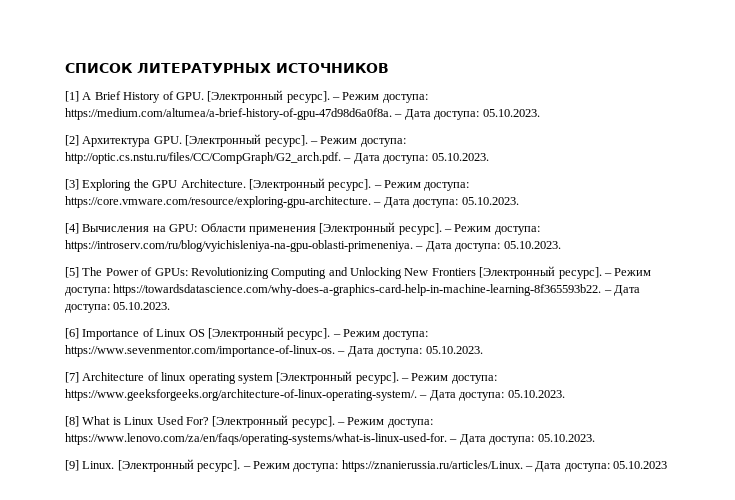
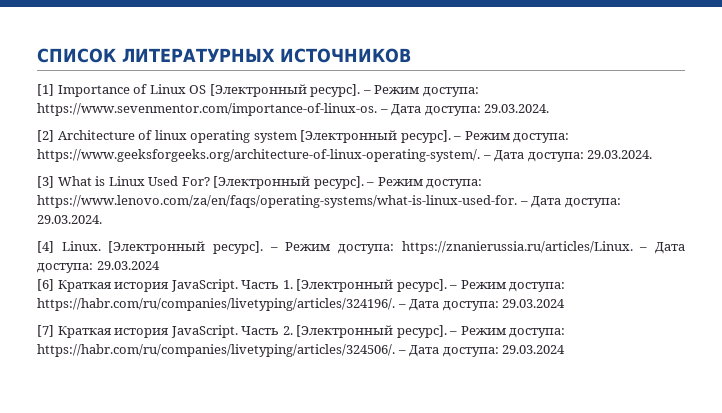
- [1] A Brief History of GPU. [Электронный ресурс]. – Режим доступа: https://medium.com/altumea/a-brief-history-of-gpu-47d98d6a0f8a. – Дата доступа: 05.10.2023.
- [2] Архитектура GPU. [Электронный ресурс]. – Режим доступа: http://optic.cs.nstu.ru/files/CC/CompGraph/G2_arch.pdf. – Дата доступа: 05.10.2023.
- [3] Exploring the GPU Architecture. [Электронный ресурс]. – Режим доступа: https://core.vmware.com/resource/exploring-gpu-architecture. – Дата доступа: 05.10.2023.
- [4] Вычисления на GPU: Области применения [Электронный ресурс]. – Режим доступа: https://introserv.com/ru/blog/vyichisleniya-na-gpu-oblasti-primeneniya. – Дата доступа: 05.10.2023.
- [5] The Power of GPUs: Revolutionizing Computing and Unlocking New Frontiers [Электронный ресурс]. – Режим доступа: https://towardsdatascience.com/why-does-a-graphics-card-help-in-machine-learning-8f365593b22. – Дата доступа: 05.10.2023.
- [6] Importance of Linux OS [Электронный ресурс].
+ [1] Importance of Linux OS [Электронный ресурс].
- – Режим доступа: https://www.sevenmentor.com/importance-of-linux-os. – Дата доступа: 05.10.2023.
- [7] Architecture of linux operating system [Электронный ресурс].
+ – Режим доступа: https://www.sevenmentor.com/importance-of-linux-os. – Дата доступа: 29.03.2024.
+ [2] Architecture of linux operating system [Электронный ресурс].
- – Режим доступа: https://www.geeksforgeeks.org/architecture-of-linux-operating-system/. – Дата доступа: 05.10.2023.
- [8] What is Linux Used For?
+ – Режим доступа: https://www.geeksforgeeks.org/architecture-of-linux-operating-system/. – Дата доступа: 29.03.2024.
+ [3] What is Linux Used For?
- – Режим доступа: https://www.lenovo.com/za/en/faqs/operating-systems/what-is-linux-used-for. – Дата доступа: 05.10.2023.
- [9] Linux.
+ – Режим доступа: https://www.lenovo.com/za/en/faqs/operating-systems/what-is-linux-used-for. – Дата доступа: 29.03.2024.
+ [4] Linux.
- – Режим доступа: https://znanierussia.ru/articles/Linux. – Дата доступа: 05.10.2023
+ – Режим доступа: https://znanierussia.ru/articles/Linux. – Дата доступа: 29.03.2024
+ [6] Краткая история JavaScript. Часть 1. [Электронный ресурс]. – Режим доступа: https://habr.com/ru/companies/livetyping/articles/324196/. – Дата доступа: 29.03.2024
+ [7] Краткая история JavaScript. Часть 2. [Электронный ресурс]. – Режим доступа: https://habr.com/ru/companies/livetyping/articles/324506/. – Дата доступа: 29.03.2024

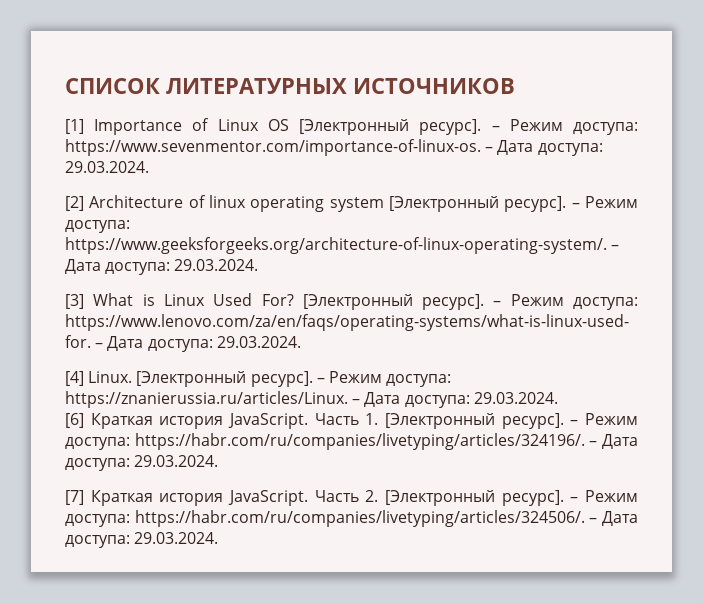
- – Режим доступа: https://znanierussia.ru/articles/Linux. – Дата доступа: 29.03.2024
+ – Режим доступа: https://znanierussia.ru/articles/Linux. – Дата доступа: 29.03.2024.
- – Режим доступа: https://habr.com/ru/companies/livetyping/articles/324196/. – Дата доступа: 29.03.2024
+ – Режим доступа: https://habr.com/ru/companies/livetyping/articles/324196/. – Дата доступа: 29.03.2024.
- – Режим доступа: https://habr.com/ru/companies/livetyping/articles/324506/. – Дата доступа: 29.03.2024
+ – Режим доступа: https://habr.com/ru/companies/livetyping/articles/324506/. – Дата доступа: 29.03.2024.

